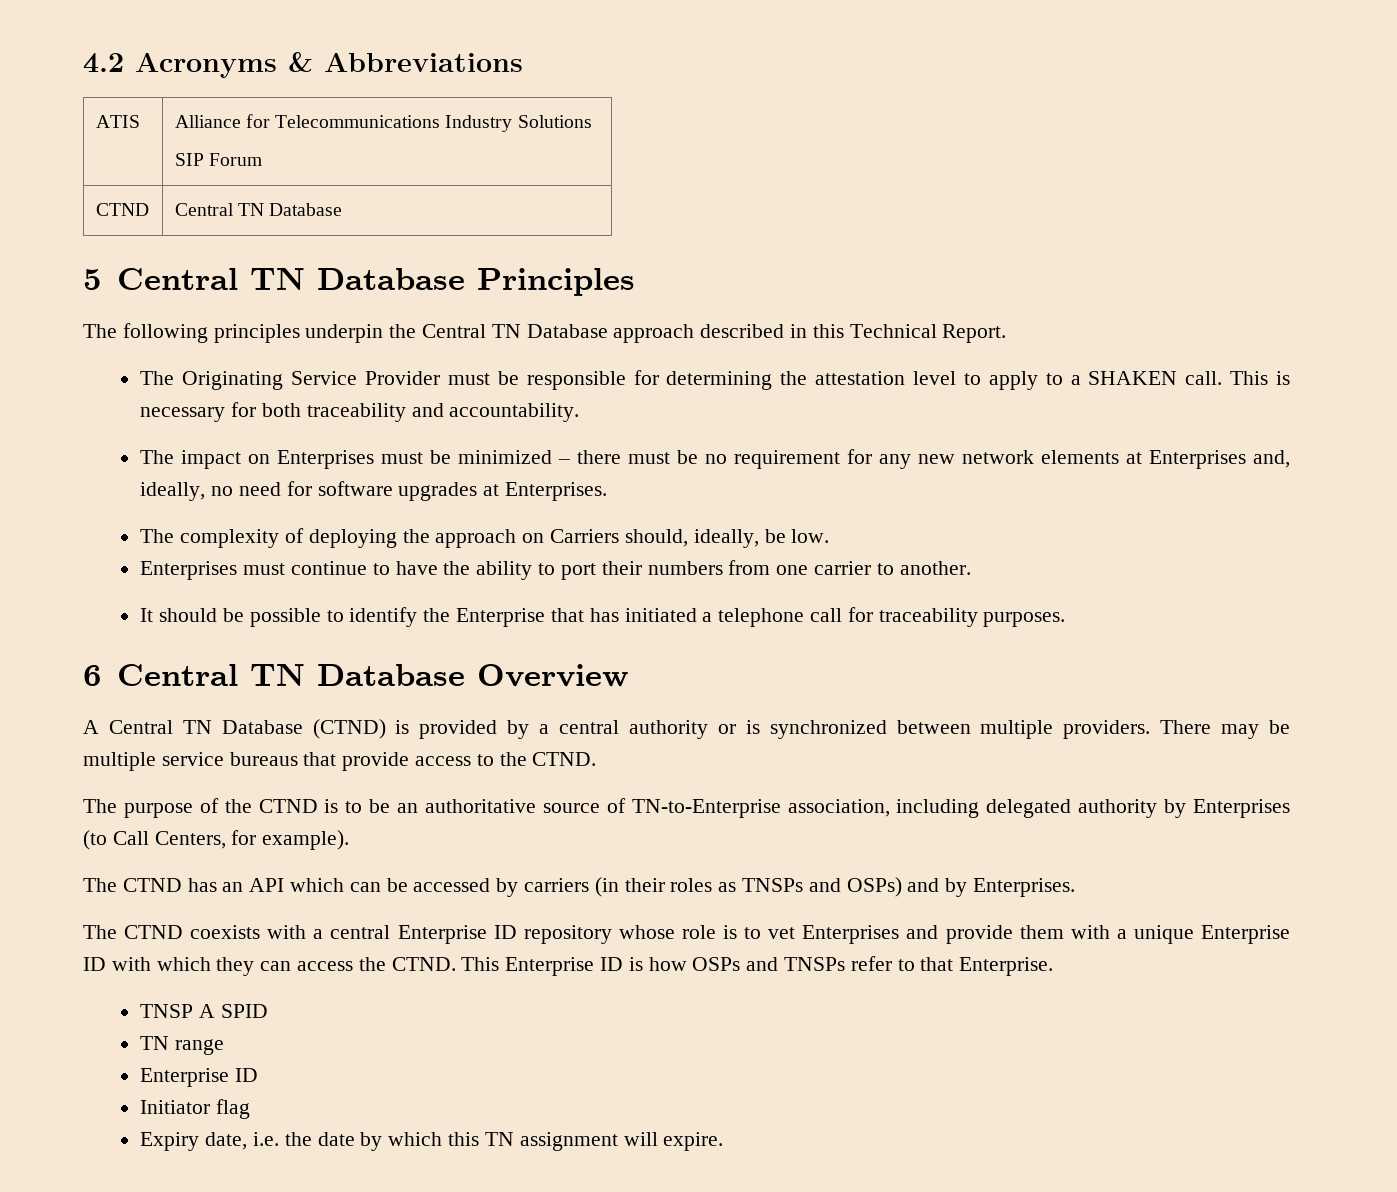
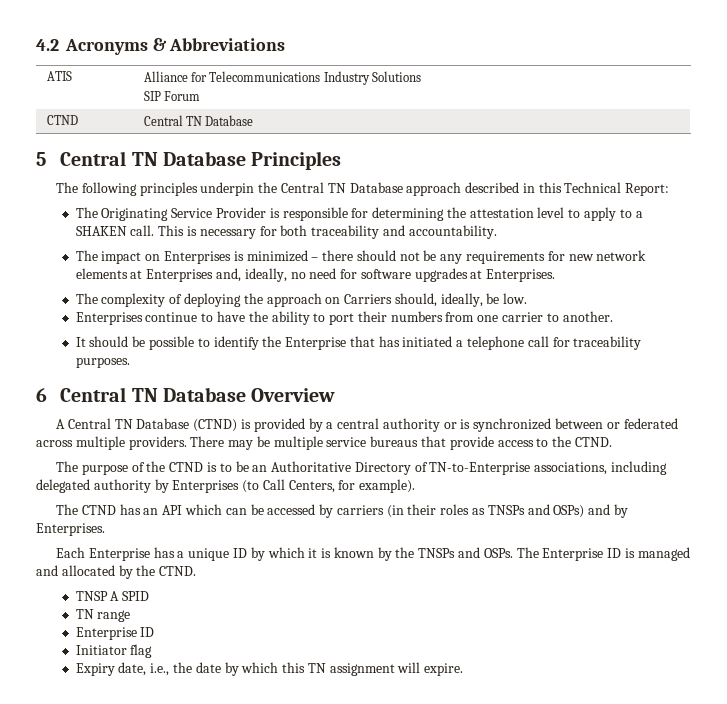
- The following principles underpin the Central TN Database approach described in this Technical Report.
+ The following principles underpin the Central TN Database approach described in this Technical Report:
- The Originating Service Provider must be responsible for determining the attestation level to apply to a SHAKEN call.
+ The Originating Service Provider is responsible for determining the attestation level to apply to a SHAKEN call.
- The impact on Enterprises must be minimized – there must be no requirement for any new network elements at Enterprises and, ideally, no need for software upgrades at Enterprises.
+ The impact on Enterprises is minimized – there should not be any requirements for new network elements at Enterprises and, ideally, no need for software upgrades at Enterprises.
- Enterprises must continue to have the ability to port their numbers from one carrier to another.
+ Enterprises continue to have the ability to port their numbers from one carrier to another.
- A Central TN Database (CTND) is provided by a central authority or is synchronized between multiple providers.
+ A Central TN Database (CTND) is provided by a central authority or is synchronized between or federated across multiple providers.
- The purpose of the CTND is to be an authoritative source of TN-to-Enterprise association, including delegated authority by Enterprises (to Call Centers, for example).
+ The purpose of the CTND is to be an Authoritative Directory of TN-to-Enterprise associations, including delegated authority by Enterprises (to Call Centers, for example).
- The CTND coexists with a central Enterprise ID repository whose role is to vet Enterprises and provide them with a unique Enterprise ID with which they can access the CTND. This Enterprise ID is how OSPs and TNSPs refer to that Enterprise.
+ Each Enterprise has a unique ID by which it is known by the TNSPs and OSPs. The Enterprise ID is managed and allocated by the CTND.
- Expiry date, i.e. the date by which this TN assignment will expire.
+ Expiry date, i.e., the date by which this TN assignment will expire.

